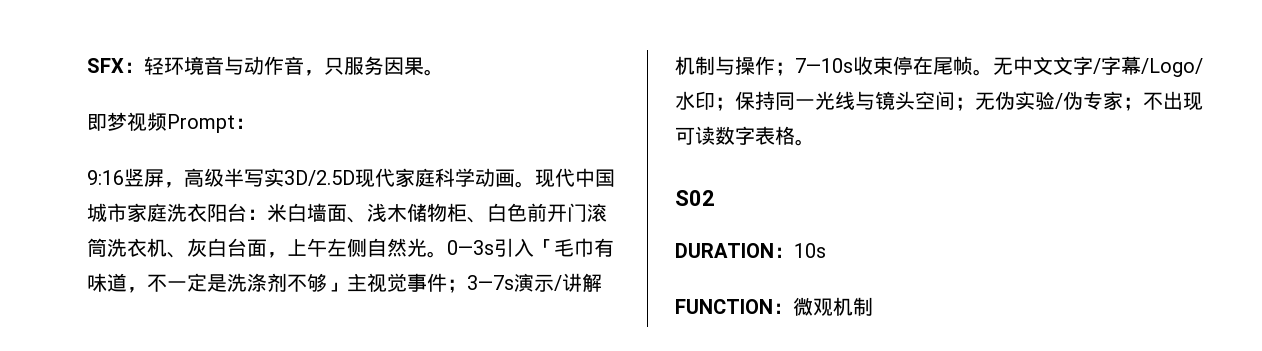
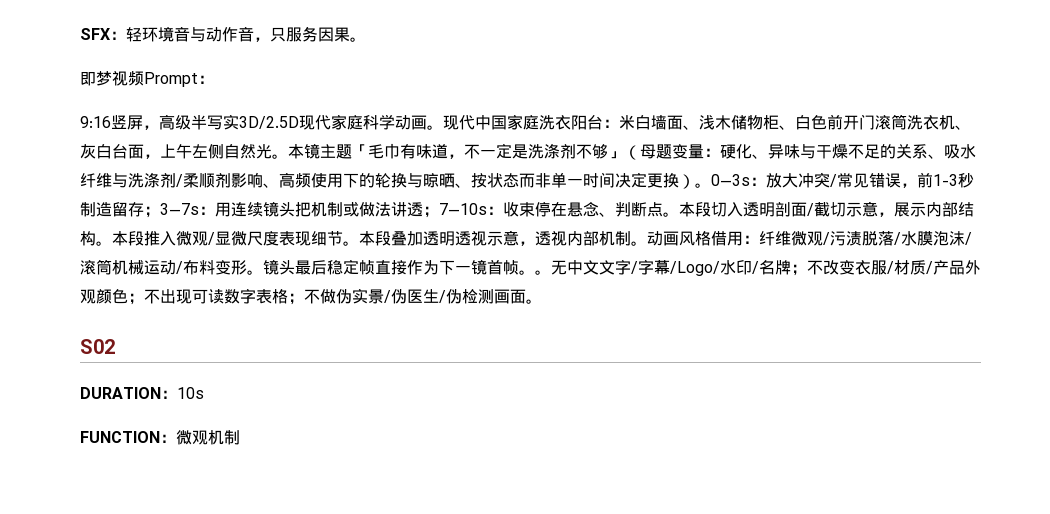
- 现代中国城市家庭洗衣阳台：米白墙面、浅木储物柜、白色前开门滚筒洗衣机、灰白台面，上午左侧自然光。
+ 现代中国家庭洗衣阳台：米白墙面、浅木储物柜、白色前开门滚筒洗衣机、灰白台面，上午左侧自然光。
- 0—3s引入「毛巾有味道，不一定是洗涤剂不够」主视觉事件；3—7s演示/讲解机制与操作；7—10s收束停在尾帧。
+ 本镜主题「毛巾有味道，不一定是洗涤剂不够」（母题变量：硬化、异味与干燥不足的关系、吸水纤维与洗涤剂/柔顺剂影响、高频使用下的轮换与晾晒、按状态而非单一时间决定更换）。0—3s：放大冲突/常见错误，前1-3秒制造留存；3—7s：用连续镜头把机制或做法讲透；7—10s：收束停在悬念、判断点。本段切入透明剖面/截切示意，展示内部结构。本段推入微观/显微尺度表现细节。本段叠加透明透视示意，透视内部机制。动画风格借用：纤维微观/污渍脱落/水膜泡沫/滚筒机械运动/布料变形。镜头最后稳定帧直接作为下一镜首帧。。
- 无中文文字/字幕/Logo/水印；保持同一光线与镜头空间；无伪实验/伪专家；不出现可读数字表格。
+ 无中文文字/字幕/Logo/水印/名牌；不改变衣服/材质/产品外观颜色；不出现可读数字表格；不做伪实景/伪医生/伪检测画面。

